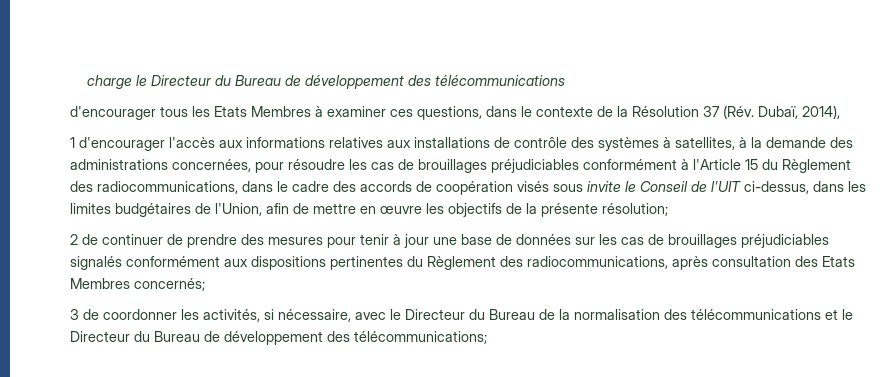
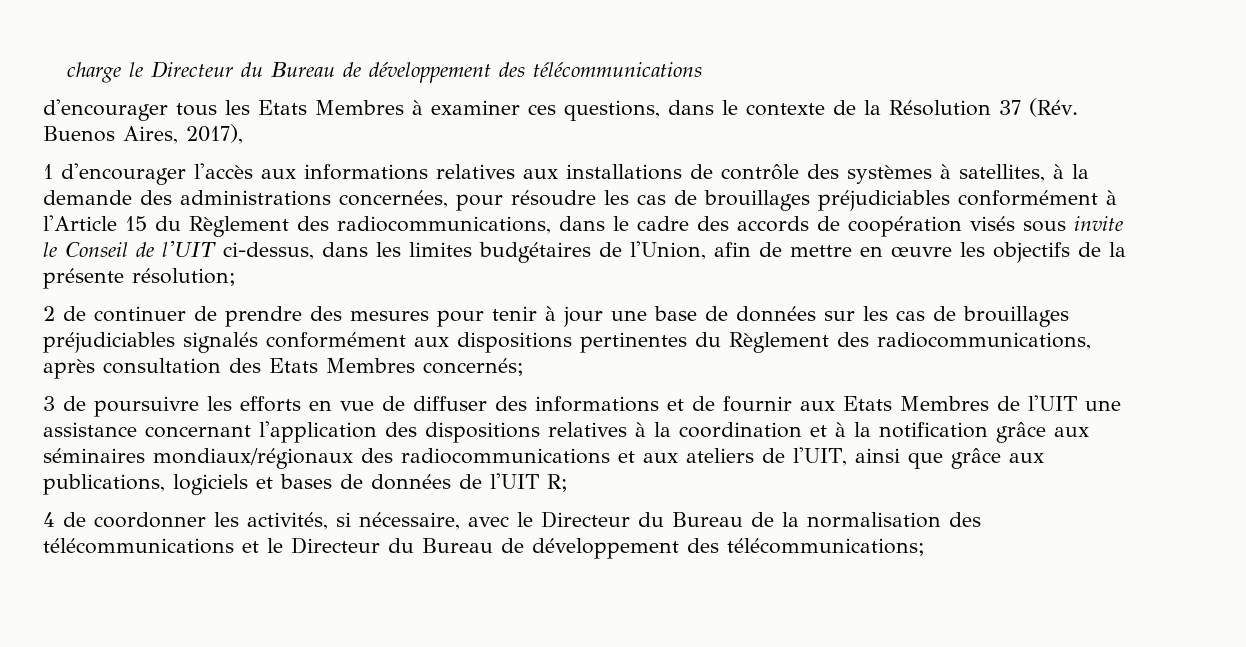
- d'encourager tous les Etats Membres à examiner ces questions, dans le contexte de la Résolution 37 (Rév. Dubaï, 2014),
+ d'encourager tous les Etats Membres à examiner ces questions, dans le contexte de la Résolution 37 (Rév. Buenos Aires, 2017),
- 3 de coordonner les activités, si nécessaire, avec le Directeur du Bureau de la normalisation des télécommunications et le Directeur du Bureau de développement des télécommunications;
+ 3 de poursuivre les efforts en vue de diffuser des informations et de fournir aux Etats Membres de l'UIT une assistance concernant l'application des dispositions relatives à la coordination et à la notification grâce aux séminaires mondiaux/régionaux des radiocommunications et aux ateliers de l'UIT, ainsi que grâce aux publications, logiciels et bases de données de l'UIT R;
+ 4 de coordonner les activités, si nécessaire, avec le Directeur du Bureau de la normalisation des télécommunications et le Directeur du Bureau de développement des télécommunications;

